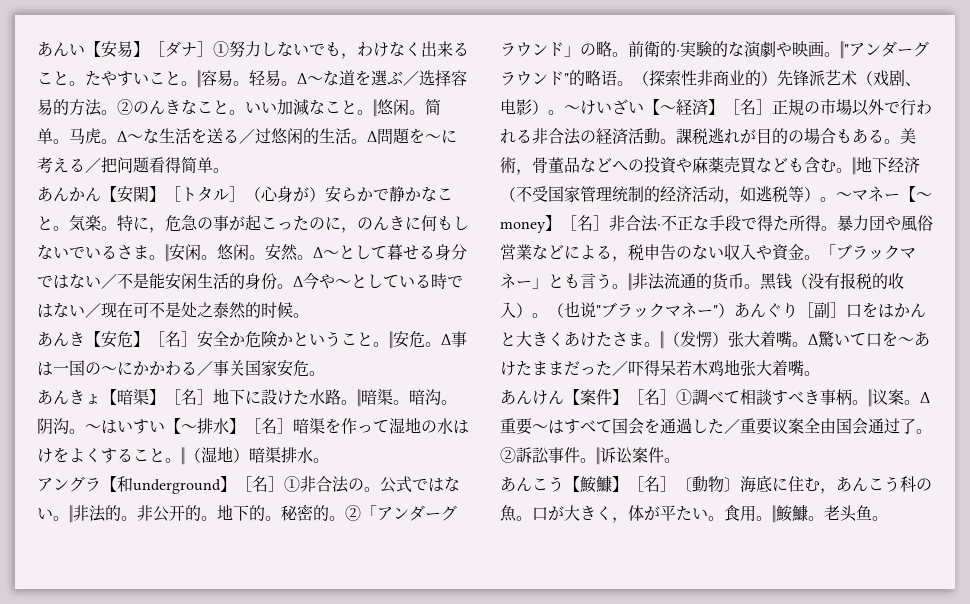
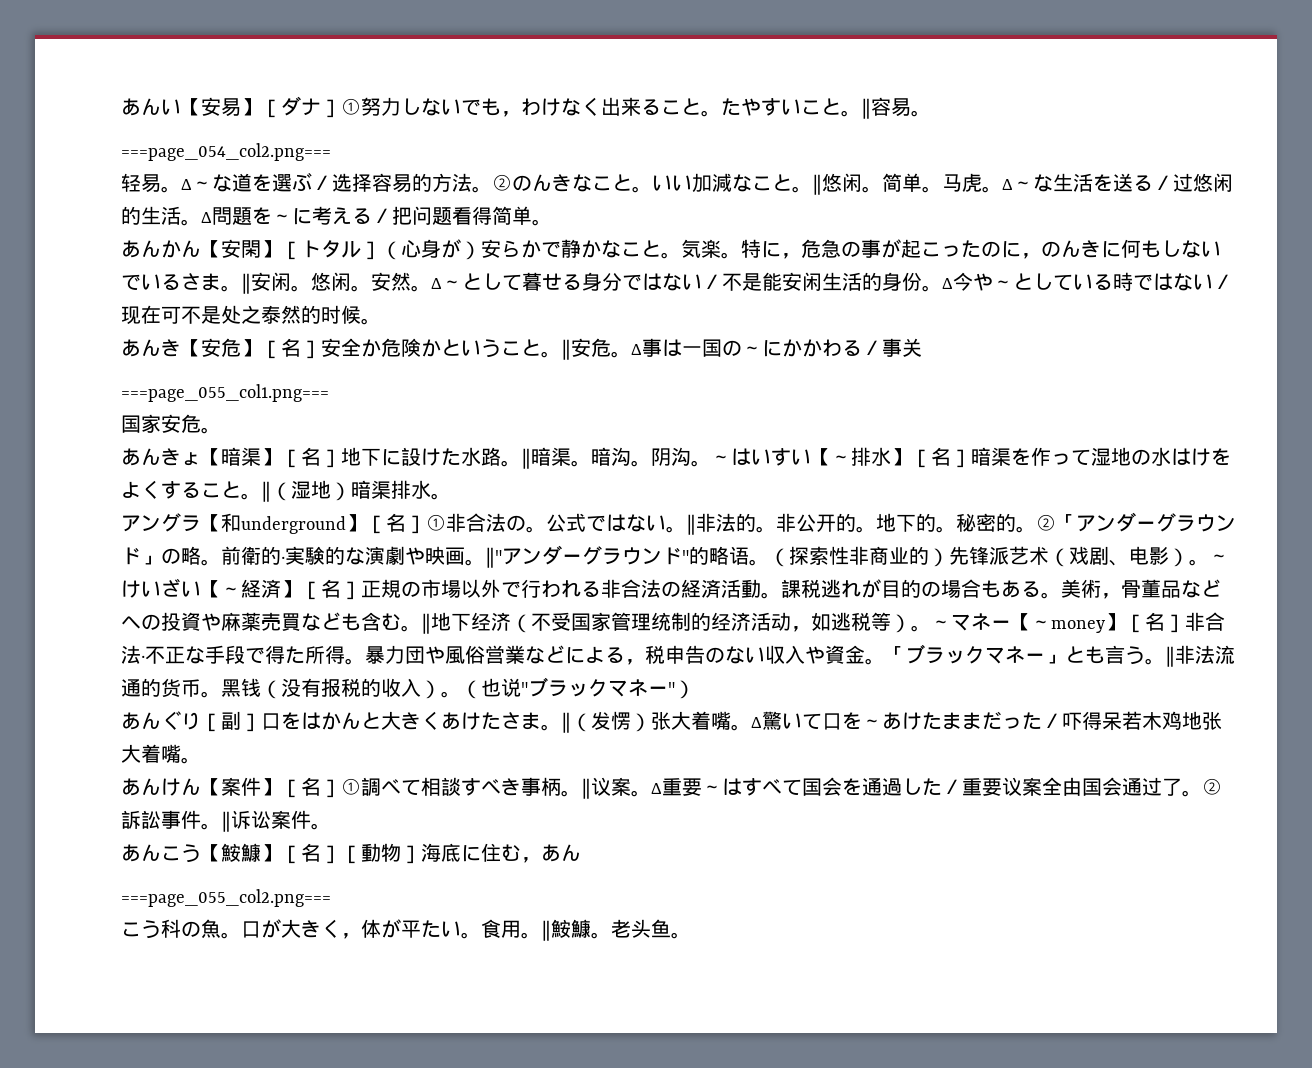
- ‖容易。轻易。
+ ‖容易。
+ ===page_054_col2.png===
+ 轻易。
- Δ事は一国の～にかかわる／事关国家安危。
+ Δ事は一国の～にかかわる／事关
+ ===page_055_col1.png===
+ 国家安危。
- （也说"ブラックマネー"）あんぐり［副］口をはかんと大きくあけたさま。
+ （也说"ブラックマネー"）
+ あんぐり［副］口をはかんと大きくあけたさま。
- あんこう【鮟鱇】［名］〔動物〕海底に住む，あんこう科の魚。
+ あんこう【鮟鱇】［名］［動物］海底に住む，あん
+ ===page_055_col2.png===
+ こう科の魚。

